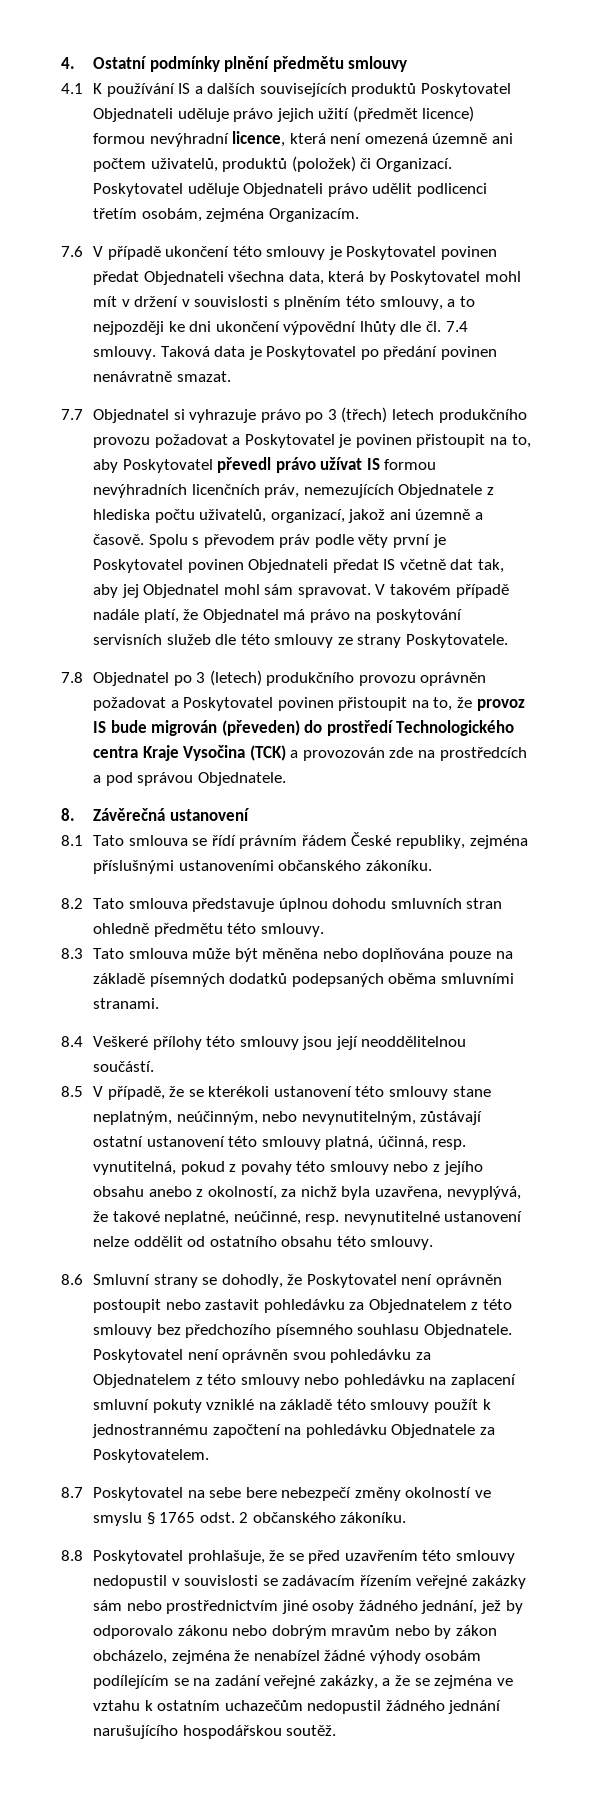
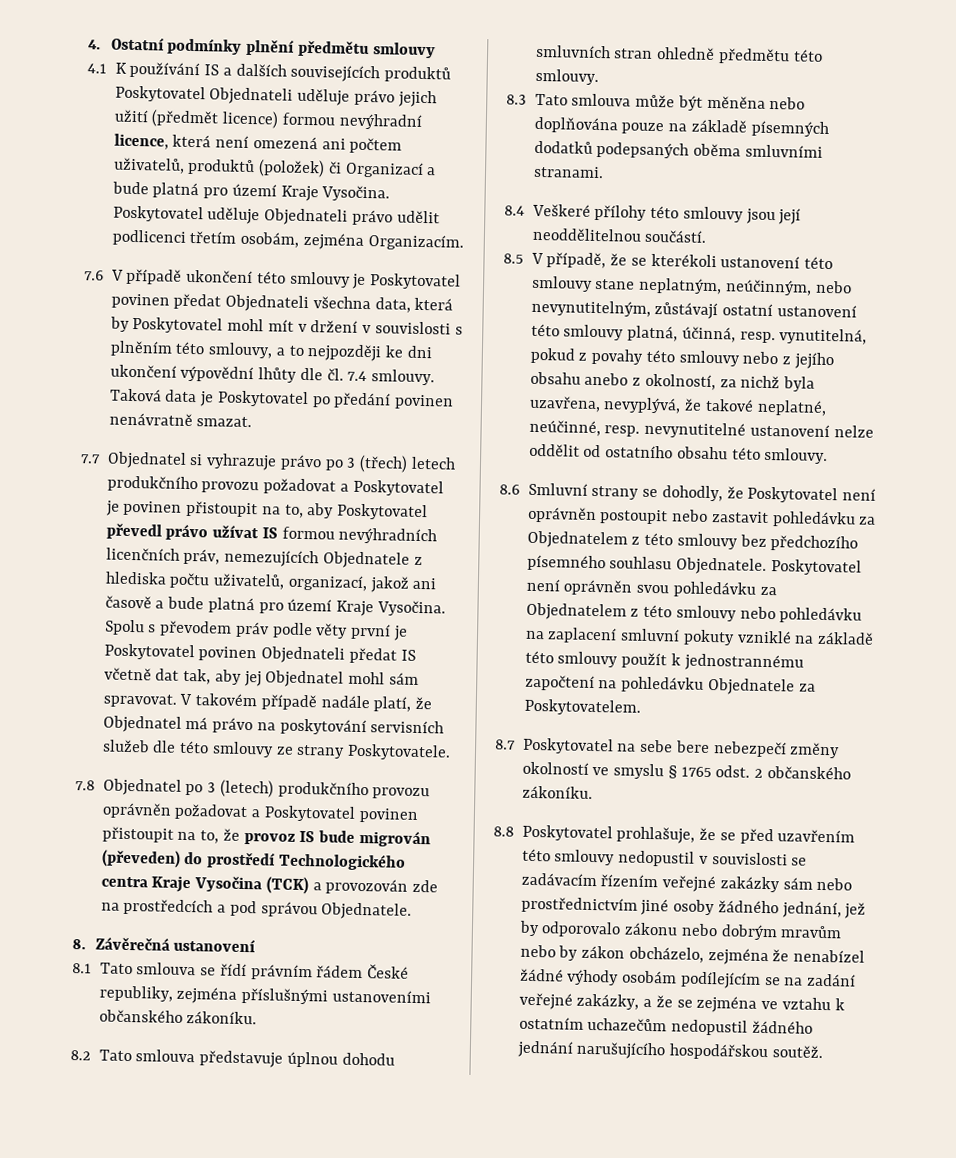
- 4.1 K používání IS a dalších souvisejících produktů Poskytovatel Objednateli uděluje právo jejich užití (předmět licence) formou nevýhradní licence, která není omezená územně ani počtem uživatelů, produktů (položek) či Organizací.
+ 4.1 K používání IS a dalších souvisejících produktů Poskytovatel Objednateli uděluje právo jejich užití (předmět licence) formou nevýhradní licence, která není omezená ani počtem uživatelů, produktů (položek) či Organizací a bude platná pro území Kraje Vysočina.
- 7.7 Objednatel si vyhrazuje právo po 3 (třech) letech produkčního provozu požadovat a Poskytovatel je povinen přistoupit na to, aby Poskytovatel převedl právo užívat IS formou nevýhradních licenčních práv, nemezujících Objednatele z hlediska počtu uživatelů, organizací, jakož ani územně a časově.
+ 7.7 Objednatel si vyhrazuje právo po 3 (třech) letech produkčního provozu požadovat a Poskytovatel je povinen přistoupit na to, aby Poskytovatel převedl právo užívat IS formou nevýhradních licenčních práv, nemezujících Objednatele z hlediska počtu uživatelů, organizací, jakož ani časově a bude platná pro území Kraje Vysočina.

